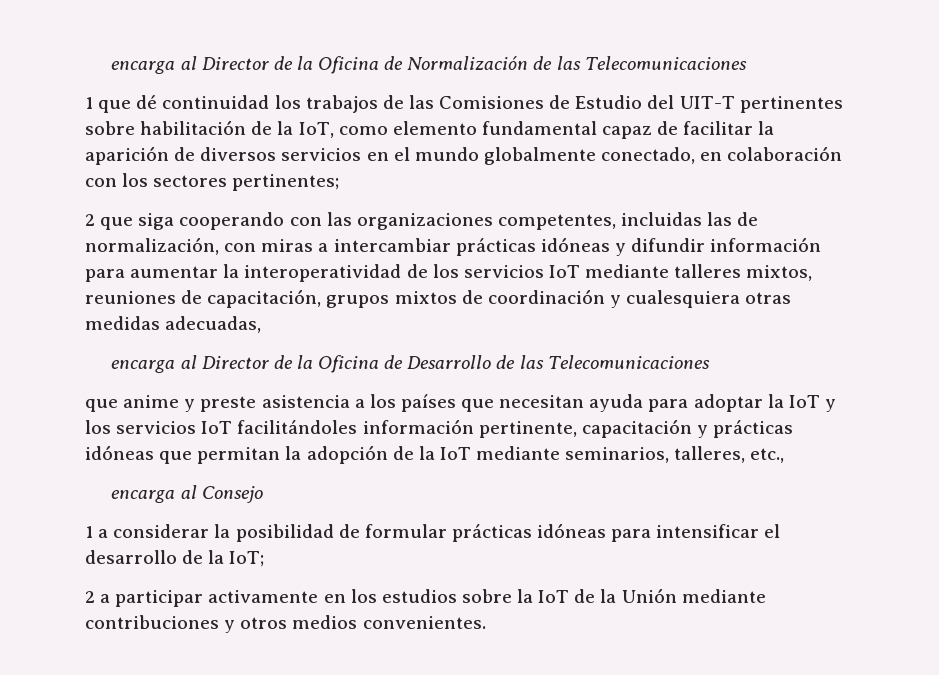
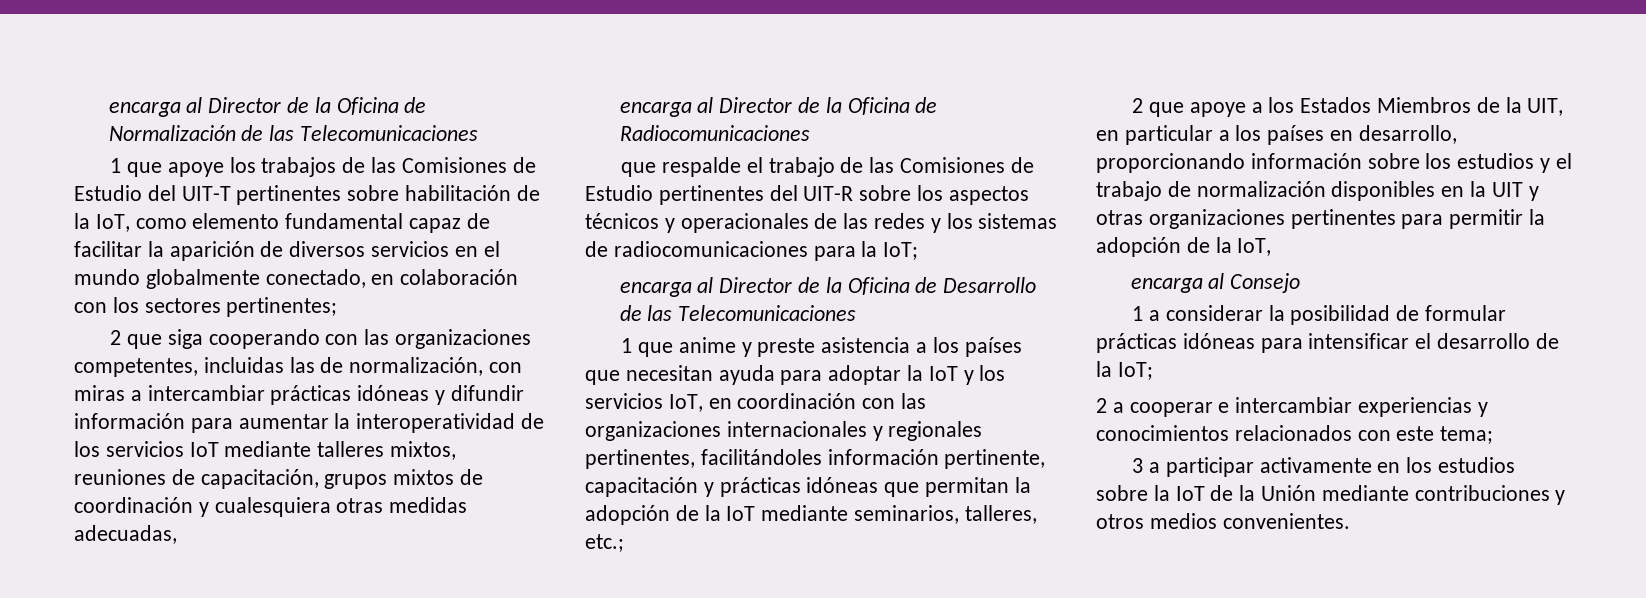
- 1 que dé continuidad los trabajos de las Comisiones de Estudio del UIT-T pertinentes sobre habilitación de la IoT, como elemento fundamental capaz de facilitar la aparición de diversos servicios en el mundo globalmente conectado, en colaboración con los sectores pertinentes;
+ 1 que apoye los trabajos de las Comisiones de Estudio del UIT-T pertinentes sobre habilitación de la IoT, como elemento fundamental capaz de facilitar la aparición de diversos servicios en el mundo globalmente conectado, en colaboración con los sectores pertinentes;
+ encarga al Director de la Oficina de Radiocomunicaciones
+ que respalde el trabajo de las Comisiones de Estudio pertinentes del UIT-R sobre los aspectos técnicos y operacionales de las redes y los sistemas de radiocomunicaciones para la IoT;
- que anime y preste asistencia a los países que necesitan ayuda para adoptar la IoT y los servicios IoT facilitándoles información pertinente, capacitación y prácticas idóneas que permitan la adopción de la IoT mediante seminarios, talleres, etc.,
+ 1 que anime y preste asistencia a los países que necesitan ayuda para adoptar la IoT y los servicios IoT, en coordinación con las organizaciones internacionales y regionales pertinentes, facilitándoles información pertinente, capacitación y prácticas idóneas que permitan la adopción de la IoT mediante seminarios, talleres, etc.;
+ 2 que apoye a los Estados Miembros de la UIT, en particular a los países en desarrollo, proporcionando información sobre los estudios y el trabajo de normalización disponibles en la UIT y otras organizaciones pertinentes para permitir la adopción de la IoT,
- 2 a participar activamente en los estudios sobre la IoT de la Unión mediante contribuciones y otros medios convenientes.
+ 2 a cooperar e intercambiar experiencias y conocimientos relacionados con este tema;
+ 3 a participar activamente en los estudios sobre la IoT de la Unión mediante contribuciones y otros medios convenientes.

